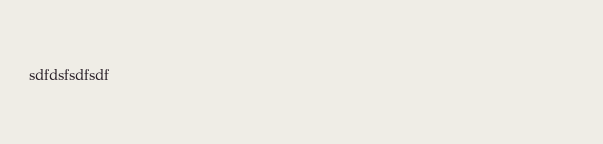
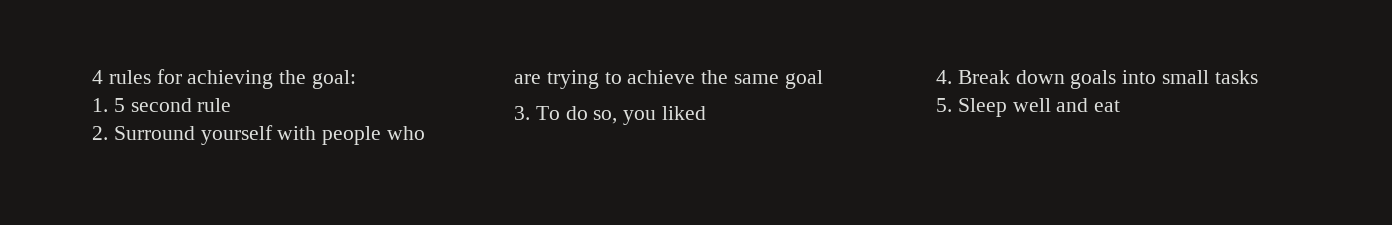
- sdfdsfsdfsdf
+ 4 rules for achieving the goal:
+ 1. 5 second rule
+ 2. Surround yourself with people who are trying to achieve the same goal
+ 3. To do so, you liked
+ 4. Break down goals into small tasks
+ 5. Sleep well and eat

